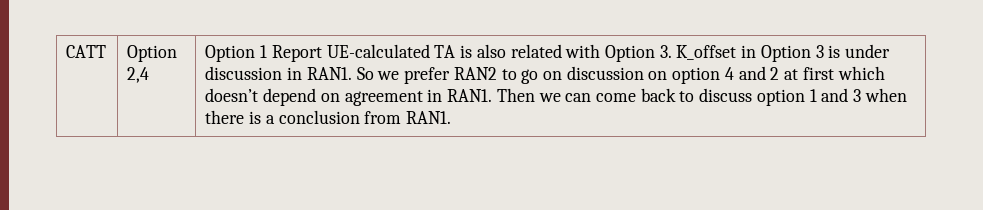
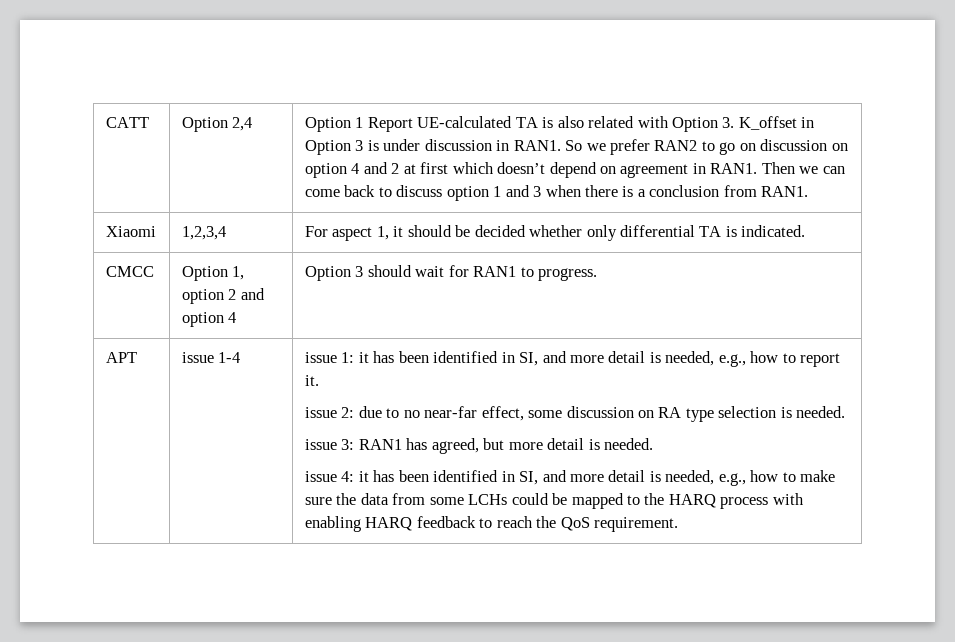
+ Xiaomi | 1,2,3,4 | For aspect 1, it should be decided whether only differential TA is indicated.
+ CMCC | Option 1, option 2 and option 4 | Option 3 should wait for RAN1 to progress.
+ APT | issue 1-4 | issue 1: it has been identified in SI, and more detail is needed, e.g., how to report it.
+ issue 2: due to no near-far effect, some discussion on RA type selection is needed.
+ issue 3: RAN1 has agreed, but more detail is needed.
+ issue 4: it has been identified in SI, and more detail is needed, e.g., how to make sure the data from some LCHs could be mapped to the HARQ process with enabling HARQ feedback to reach the QoS requirement.

